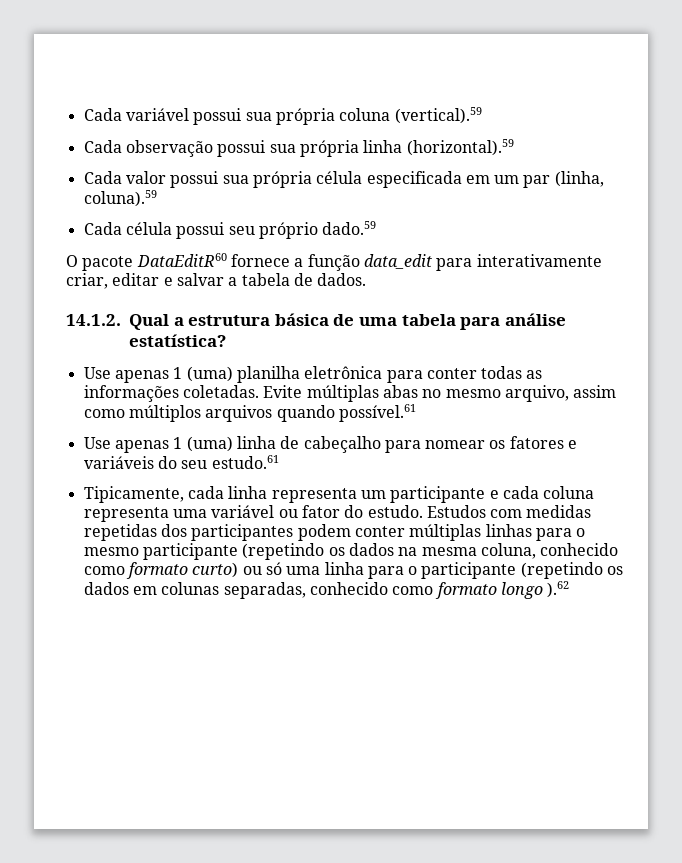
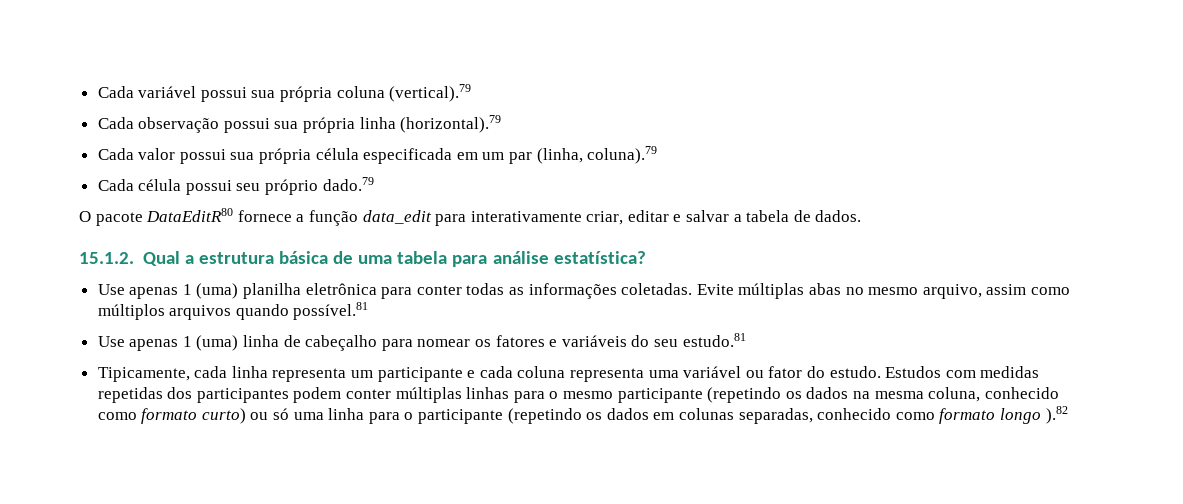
- Cada variável possui sua própria coluna (vertical).59
+ Cada variável possui sua própria coluna (vertical).79
- Cada observação possui sua própria linha (horizontal).59
+ Cada observação possui sua própria linha (horizontal).79
- Cada valor possui sua própria célula especificada em um par (linha, coluna).59
+ Cada valor possui sua própria célula especificada em um par (linha, coluna).79
- Cada célula possui seu próprio dado.59
+ Cada célula possui seu próprio dado.79
- O pacote DataEditR60 fornece a função data_edit para interativamente criar, editar e salvar a tabela de dados.
+ O pacote DataEditR80 fornece a função data_edit para interativamente criar, editar e salvar a tabela de dados.
- 14.1.2. Qual a estrutura básica de uma tabela para análise estatística?
+ 15.1.2. Qual a estrutura básica de uma tabela para análise estatística?
- Evite múltiplas abas no mesmo arquivo, assim como múltiplos arquivos quando possível.61
+ Evite múltiplas abas no mesmo arquivo, assim como múltiplos arquivos quando possível.81
- Use apenas 1 (uma) linha de cabeçalho para nomear os fatores e variáveis do seu estudo.61
+ Use apenas 1 (uma) linha de cabeçalho para nomear os fatores e variáveis do seu estudo.81
- Estudos com medidas repetidas dos participantes podem conter múltiplas linhas para o mesmo participante (repetindo os dados na mesma coluna, conhecido como formato curto) ou só uma linha para o participante (repetindo os dados em colunas separadas, conhecido como formato longo ).62
+ Estudos com medidas repetidas dos participantes podem conter múltiplas linhas para o mesmo participante (repetindo os dados na mesma coluna, conhecido como formato curto) ou só uma linha para o participante (repetindo os dados em colunas separadas, conhecido como formato longo ).82

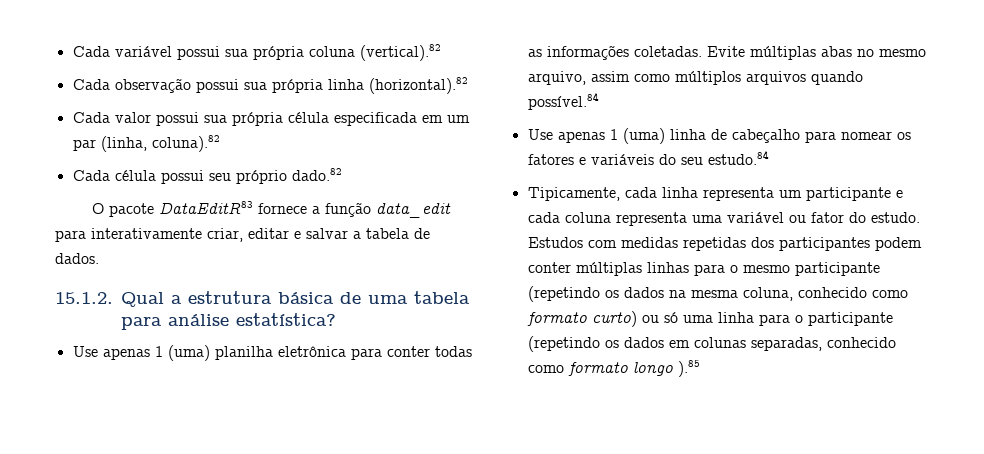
- Cada variável possui sua própria coluna (vertical).79
+ Cada variável possui sua própria coluna (vertical).82
- Cada observação possui sua própria linha (horizontal).79
+ Cada observação possui sua própria linha (horizontal).82
- Cada valor possui sua própria célula especificada em um par (linha, coluna).79
+ Cada valor possui sua própria célula especificada em um par (linha, coluna).82
- Cada célula possui seu próprio dado.79
+ Cada célula possui seu próprio dado.82
- O pacote DataEditR80 fornece a função data_edit para interativamente criar, editar e salvar a tabela de dados.
+ O pacote DataEditR83 fornece a função data_edit para interativamente criar, editar e salvar a tabela de dados.
- Evite múltiplas abas no mesmo arquivo, assim como múltiplos arquivos quando possível.81
+ Evite múltiplas abas no mesmo arquivo, assim como múltiplos arquivos quando possível.84
- Use apenas 1 (uma) linha de cabeçalho para nomear os fatores e variáveis do seu estudo.81
+ Use apenas 1 (uma) linha de cabeçalho para nomear os fatores e variáveis do seu estudo.84
- Estudos com medidas repetidas dos participantes podem conter múltiplas linhas para o mesmo participante (repetindo os dados na mesma coluna, conhecido como formato curto) ou só uma linha para o participante (repetindo os dados em colunas separadas, conhecido como formato longo ).82
+ Estudos com medidas repetidas dos participantes podem conter múltiplas linhas para o mesmo participante (repetindo os dados na mesma coluna, conhecido como formato curto) ou só uma linha para o participante (repetindo os dados em colunas separadas, conhecido como formato longo ).85

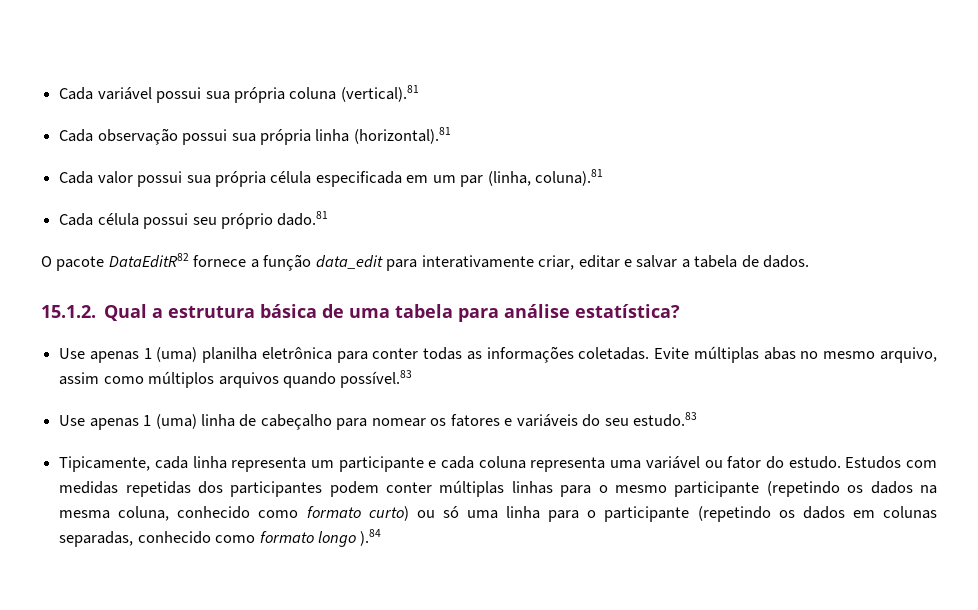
- Cada variável possui sua própria coluna (vertical).82
+ Cada variável possui sua própria coluna (vertical).81
- Cada observação possui sua própria linha (horizontal).82
+ Cada observação possui sua própria linha (horizontal).81
- Cada valor possui sua própria célula especificada em um par (linha, coluna).82
+ Cada valor possui sua própria célula especificada em um par (linha, coluna).81
- Cada célula possui seu próprio dado.82
+ Cada célula possui seu próprio dado.81
- O pacote DataEditR83 fornece a função data_edit para interativamente criar, editar e salvar a tabela de dados.
+ O pacote DataEditR82 fornece a função data_edit para interativamente criar, editar e salvar a tabela de dados.
- Evite múltiplas abas no mesmo arquivo, assim como múltiplos arquivos quando possível.84
+ Evite múltiplas abas no mesmo arquivo, assim como múltiplos arquivos quando possível.83
- Use apenas 1 (uma) linha de cabeçalho para nomear os fatores e variáveis do seu estudo.84
+ Use apenas 1 (uma) linha de cabeçalho para nomear os fatores e variáveis do seu estudo.83
- Estudos com medidas repetidas dos participantes podem conter múltiplas linhas para o mesmo participante (repetindo os dados na mesma coluna, conhecido como formato curto) ou só uma linha para o participante (repetindo os dados em colunas separadas, conhecido como formato longo ).85
+ Estudos com medidas repetidas dos participantes podem conter múltiplas linhas para o mesmo participante (repetindo os dados na mesma coluna, conhecido como formato curto) ou só uma linha para o participante (repetindo os dados em colunas separadas, conhecido como formato longo ).84

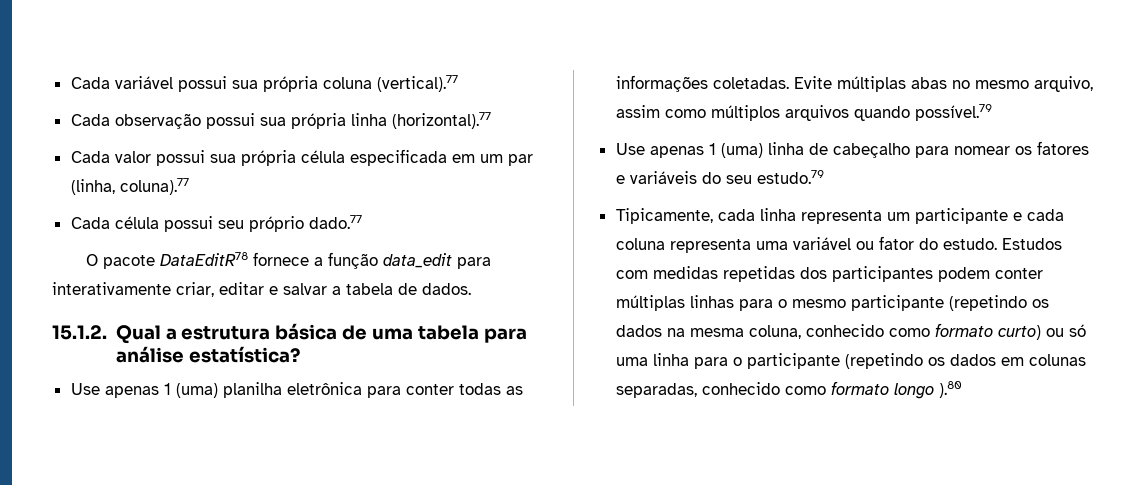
- Cada variável possui sua própria coluna (vertical).81
+ Cada variável possui sua própria coluna (vertical).77
- Cada observação possui sua própria linha (horizontal).81
+ Cada observação possui sua própria linha (horizontal).77
- Cada valor possui sua própria célula especificada em um par (linha, coluna).81
+ Cada valor possui sua própria célula especificada em um par (linha, coluna).77
- Cada célula possui seu próprio dado.81
+ Cada célula possui seu próprio dado.77
- O pacote DataEditR82 fornece a função data_edit para interativamente criar, editar e salvar a tabela de dados.
+ O pacote DataEditR78 fornece a função data_edit para interativamente criar, editar e salvar a tabela de dados.
- Evite múltiplas abas no mesmo arquivo, assim como múltiplos arquivos quando possível.83
+ Evite múltiplas abas no mesmo arquivo, assim como múltiplos arquivos quando possível.79
- Use apenas 1 (uma) linha de cabeçalho para nomear os fatores e variáveis do seu estudo.83
+ Use apenas 1 (uma) linha de cabeçalho para nomear os fatores e variáveis do seu estudo.79
- Estudos com medidas repetidas dos participantes podem conter múltiplas linhas para o mesmo participante (repetindo os dados na mesma coluna, conhecido como formato curto) ou só uma linha para o participante (repetindo os dados em colunas separadas, conhecido como formato longo ).84
+ Estudos com medidas repetidas dos participantes podem conter múltiplas linhas para o mesmo participante (repetindo os dados na mesma coluna, conhecido como formato curto) ou só uma linha para o participante (repetindo os dados em colunas separadas, conhecido como formato longo ).80

